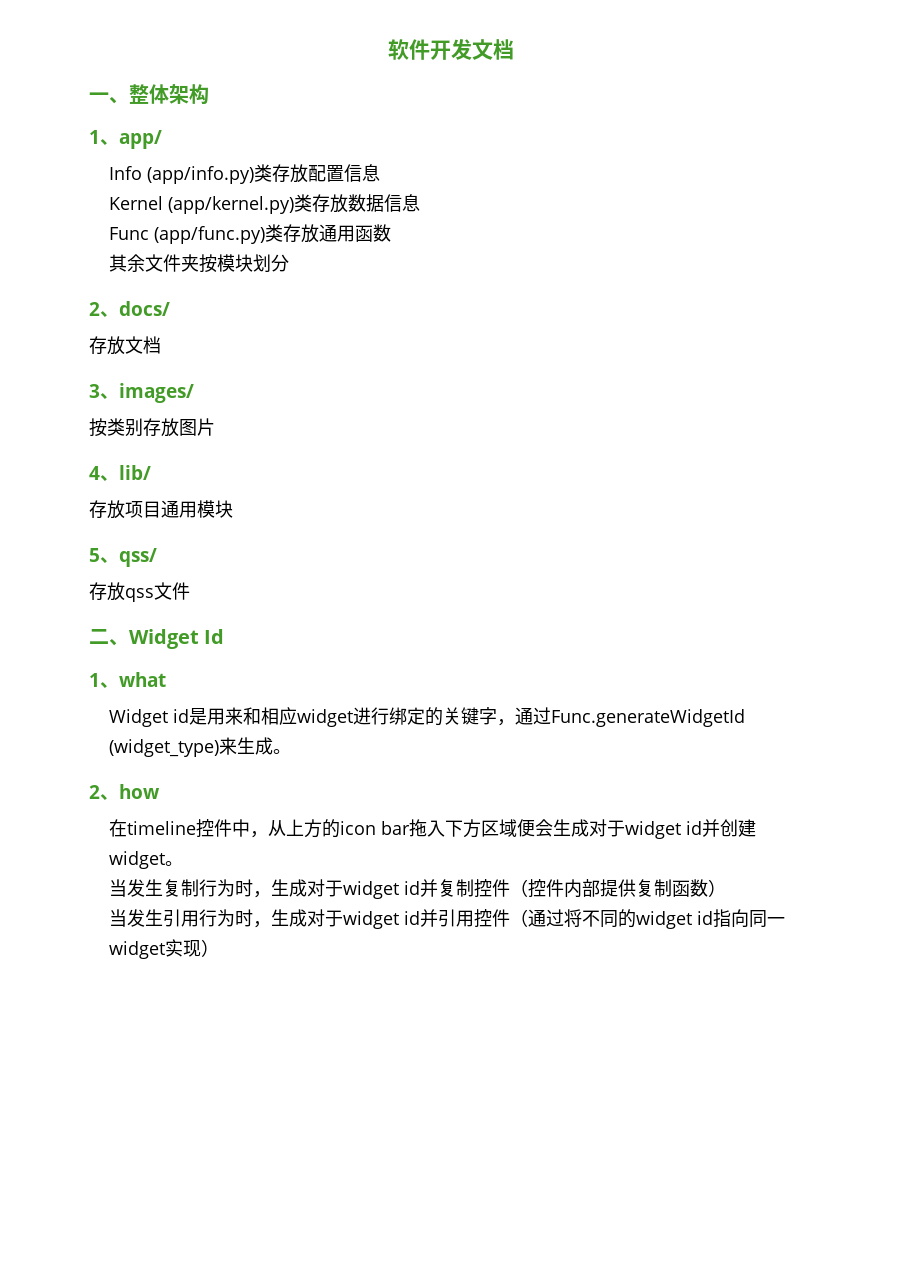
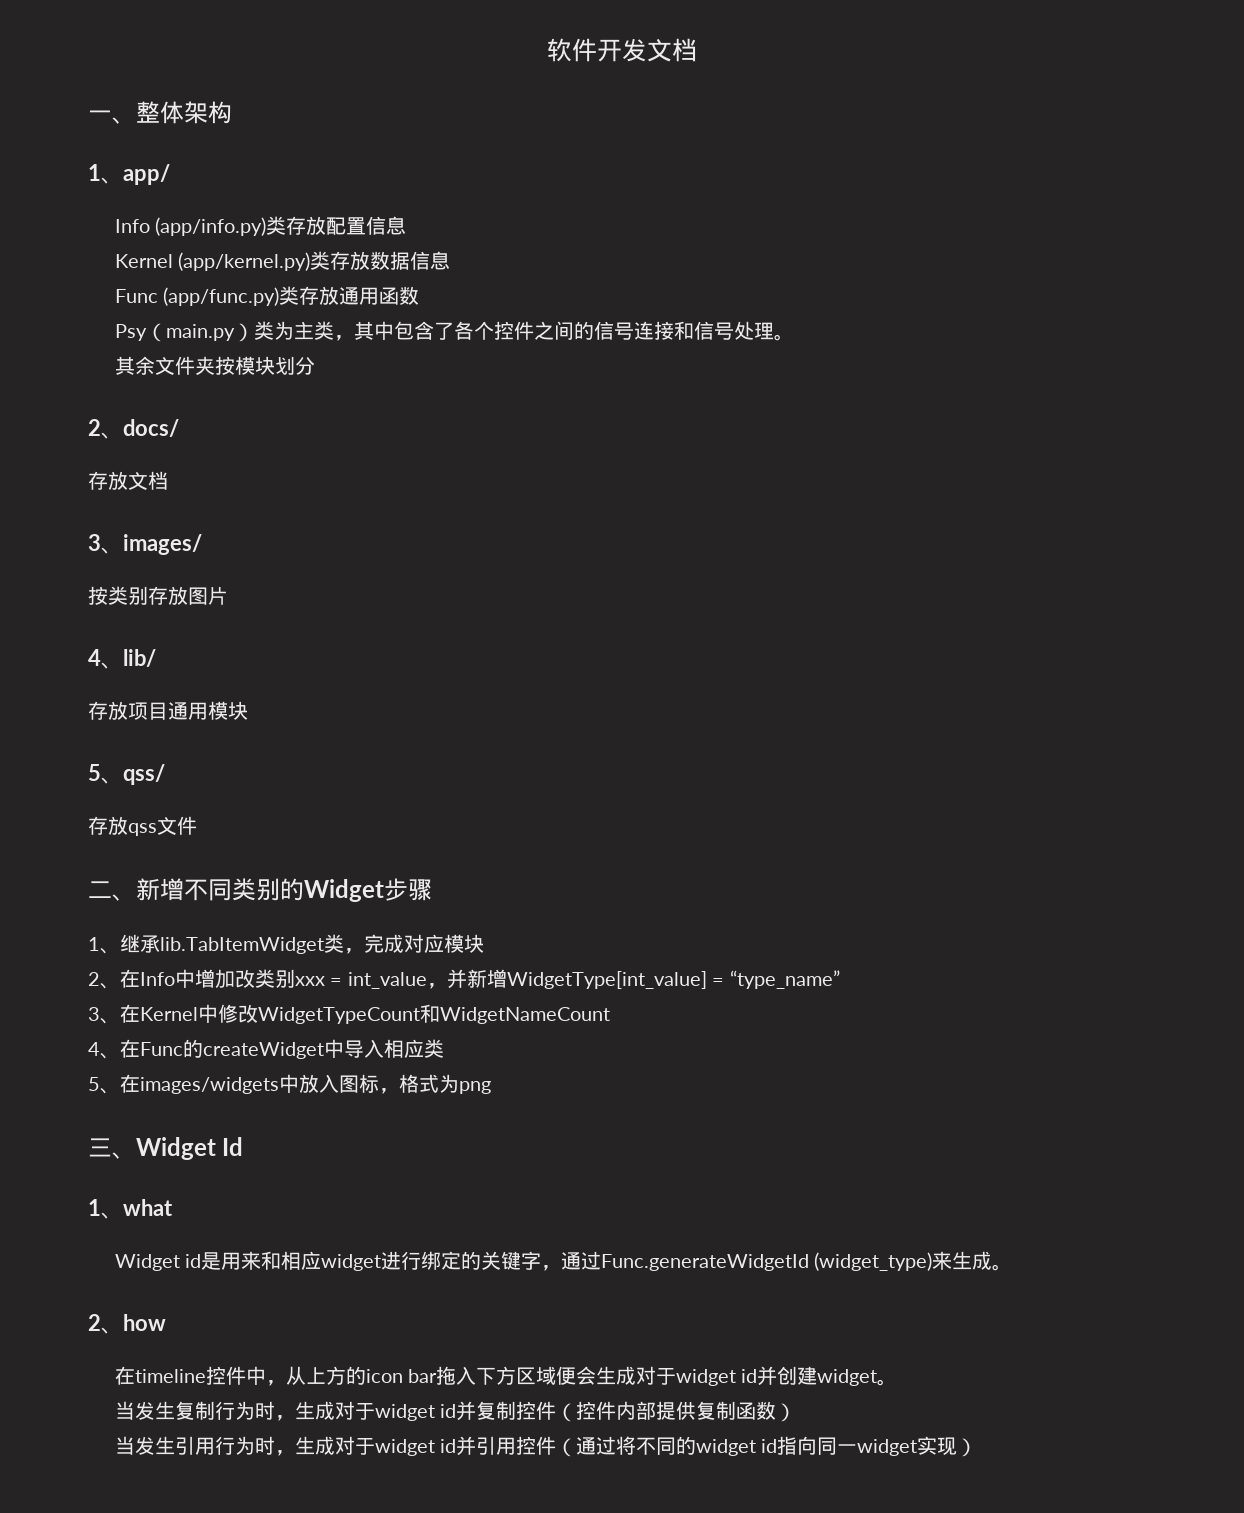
+ Psy（main.py）类为主类，其中包含了各个控件之间的信号连接和信号处理。
- 二、Widget Id
+ 二、新增不同类别的Widget步骤
+ 1、继承lib.TabItemWidget类，完成对应模块
+ 2、在Info中增加改类别xxx = int_value，并新增WidgetType[int_value] = “type_name”
+ 3、在Kernel中修改WidgetTypeCount和WidgetNameCount
+ 4、在Func的createWidget中导入相应类
+ 5、在images/widgets中放入图标，格式为png
+ 三、Widget Id

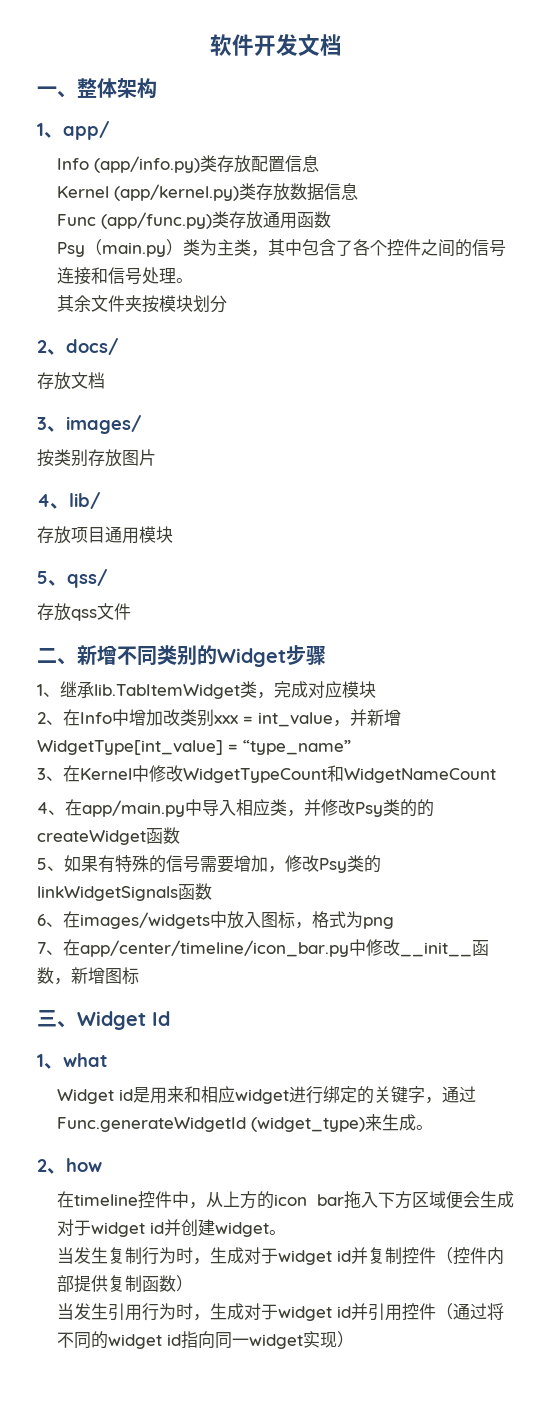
- 4、在Func的createWidget中导入相应类
- 5、在images/widgets中放入图标，格式为png
+ 4、在app/main.py中导入相应类，并修改Psy类的的createWidget函数
+ 5、如果有特殊的信号需要增加，修改Psy类的linkWidgetSignals函数
+ 6、在images/widgets中放入图标，格式为png
+ 7、在app/center/timeline/icon_bar.py中修改__init__函数，新增图标

